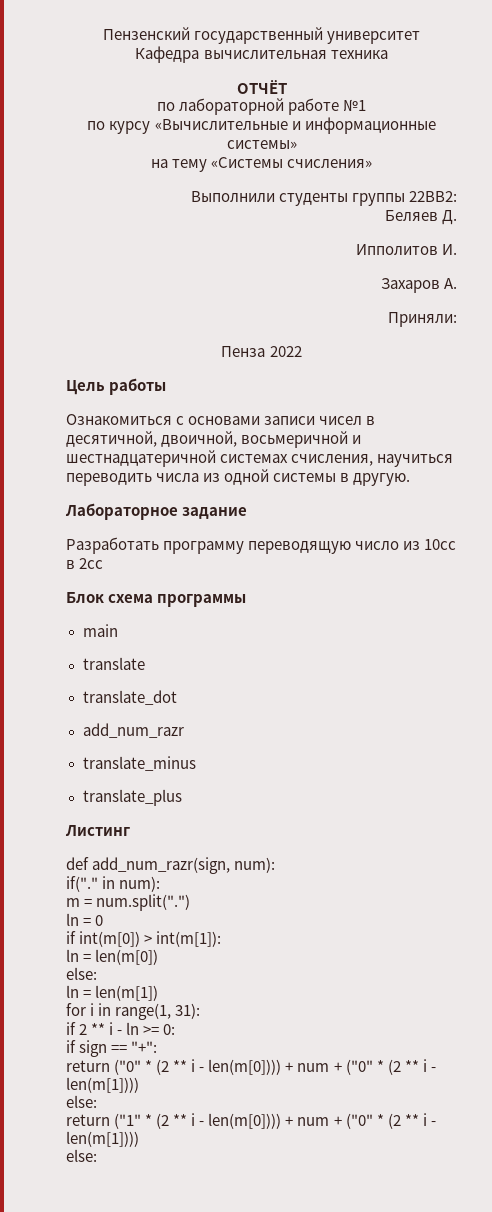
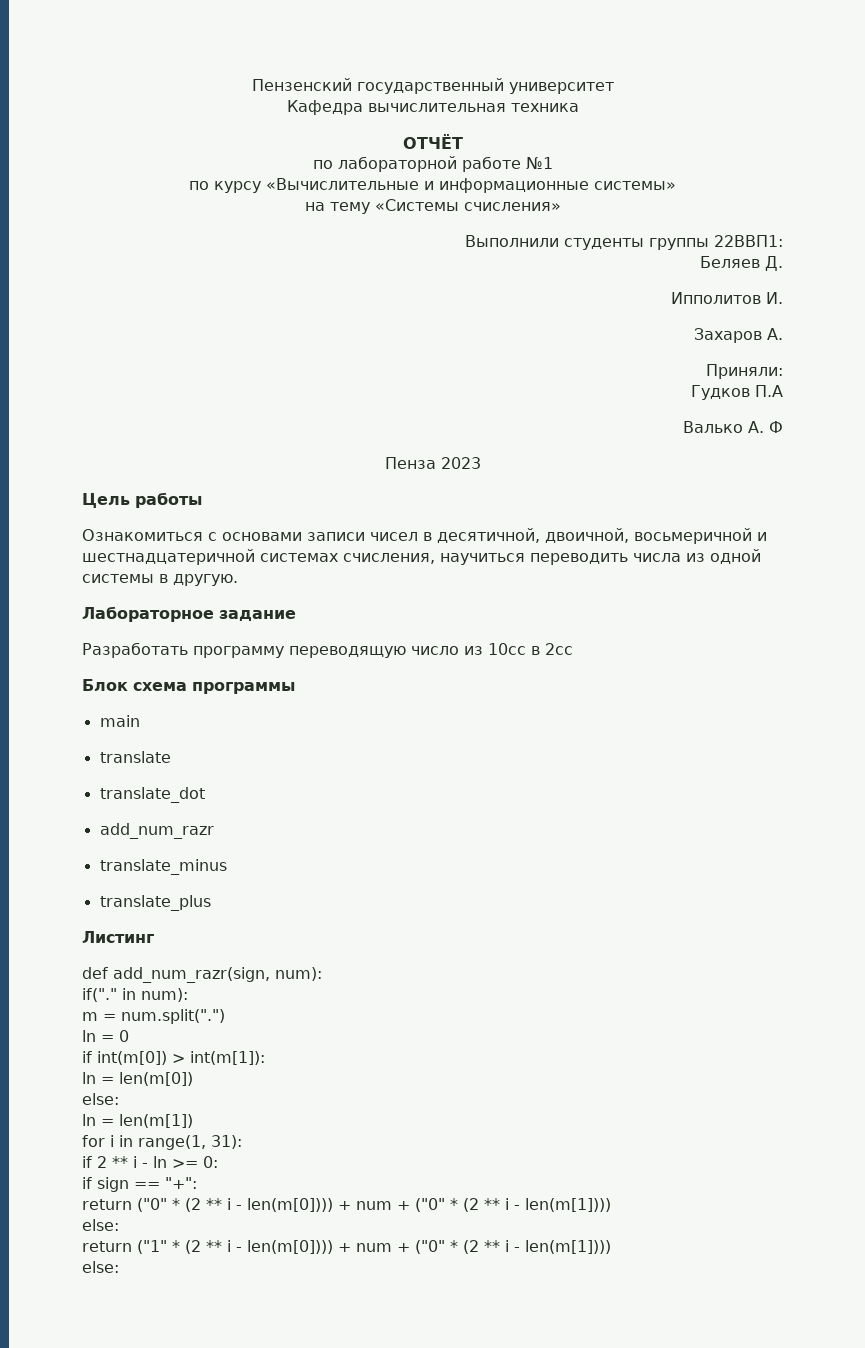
- Выполнили студенты группы 22ВВ2:
+ Выполнили студенты группы 22ВВП1:
+ Гудков П.А
+ Валько А. Ф
- Пенза 2022
+ Пенза 2023

